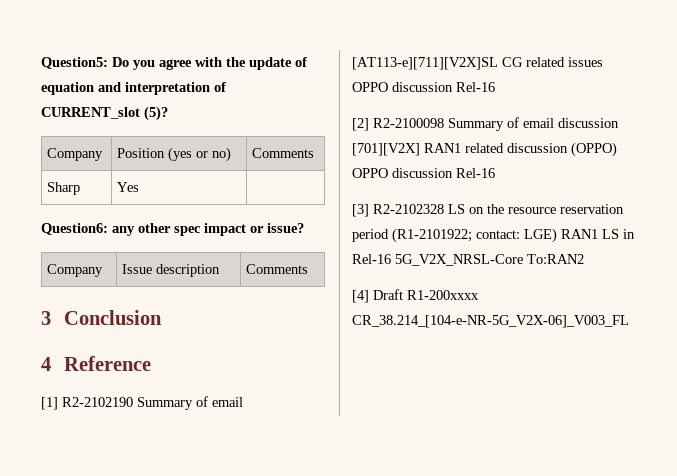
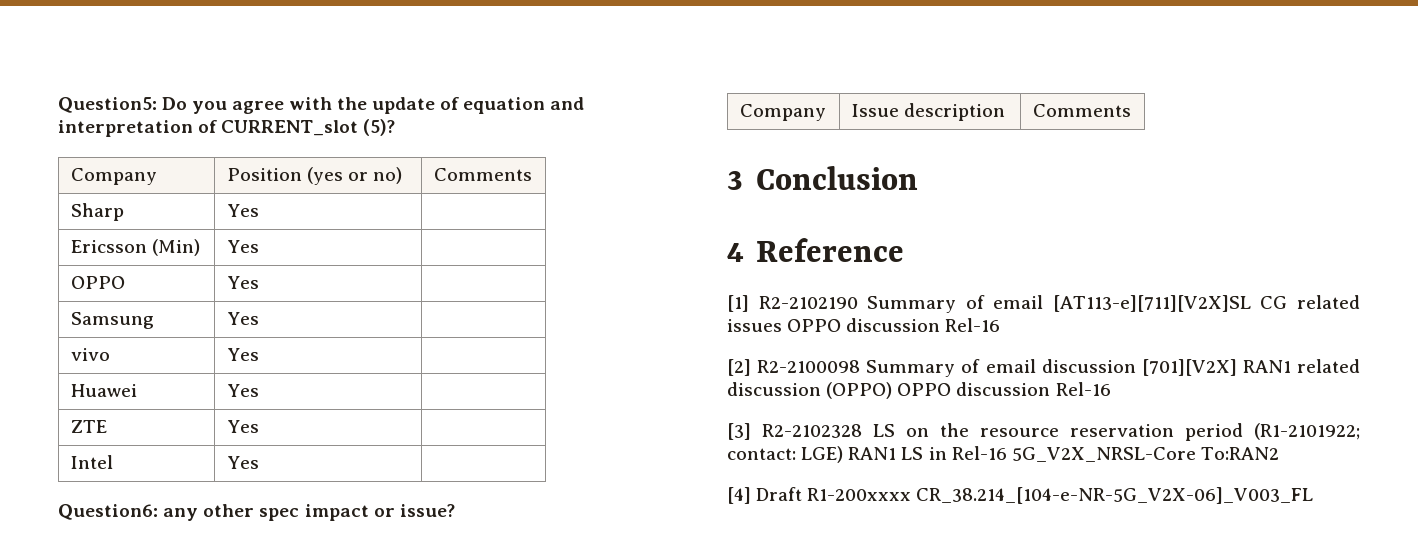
+ Ericsson (Min) | Yes |
+ OPPO | Yes |
+ Samsung | Yes |
+ vivo | Yes |
+ Huawei | Yes |
+ ZTE | Yes |
+ Intel | Yes |

